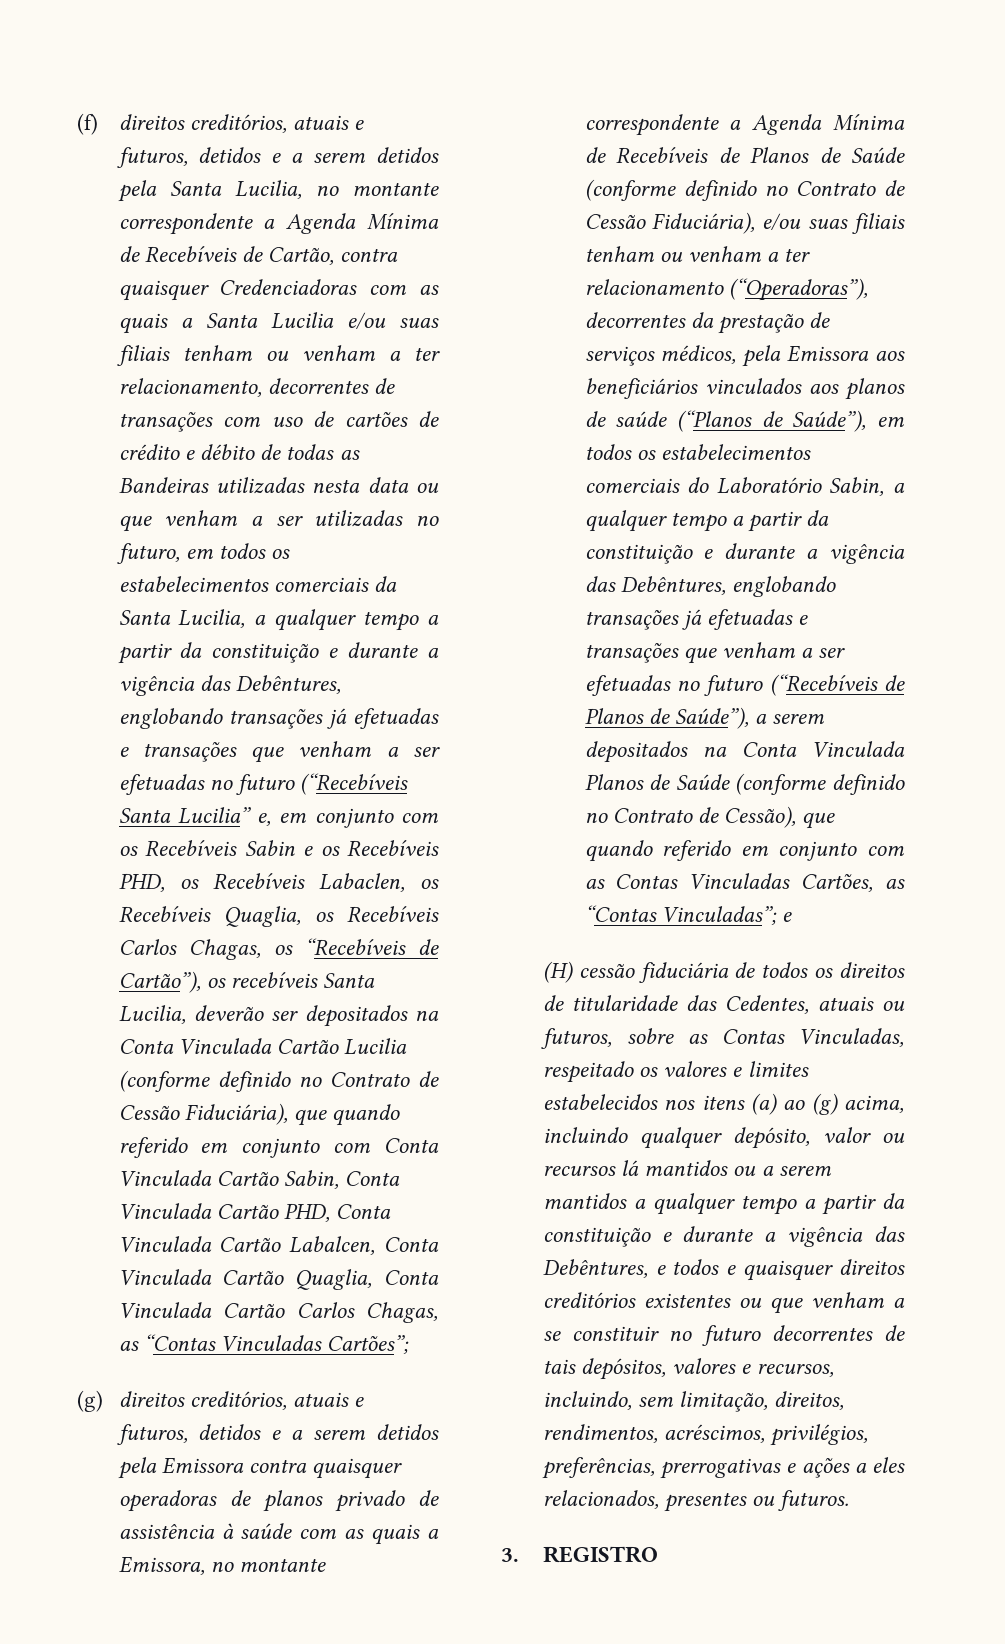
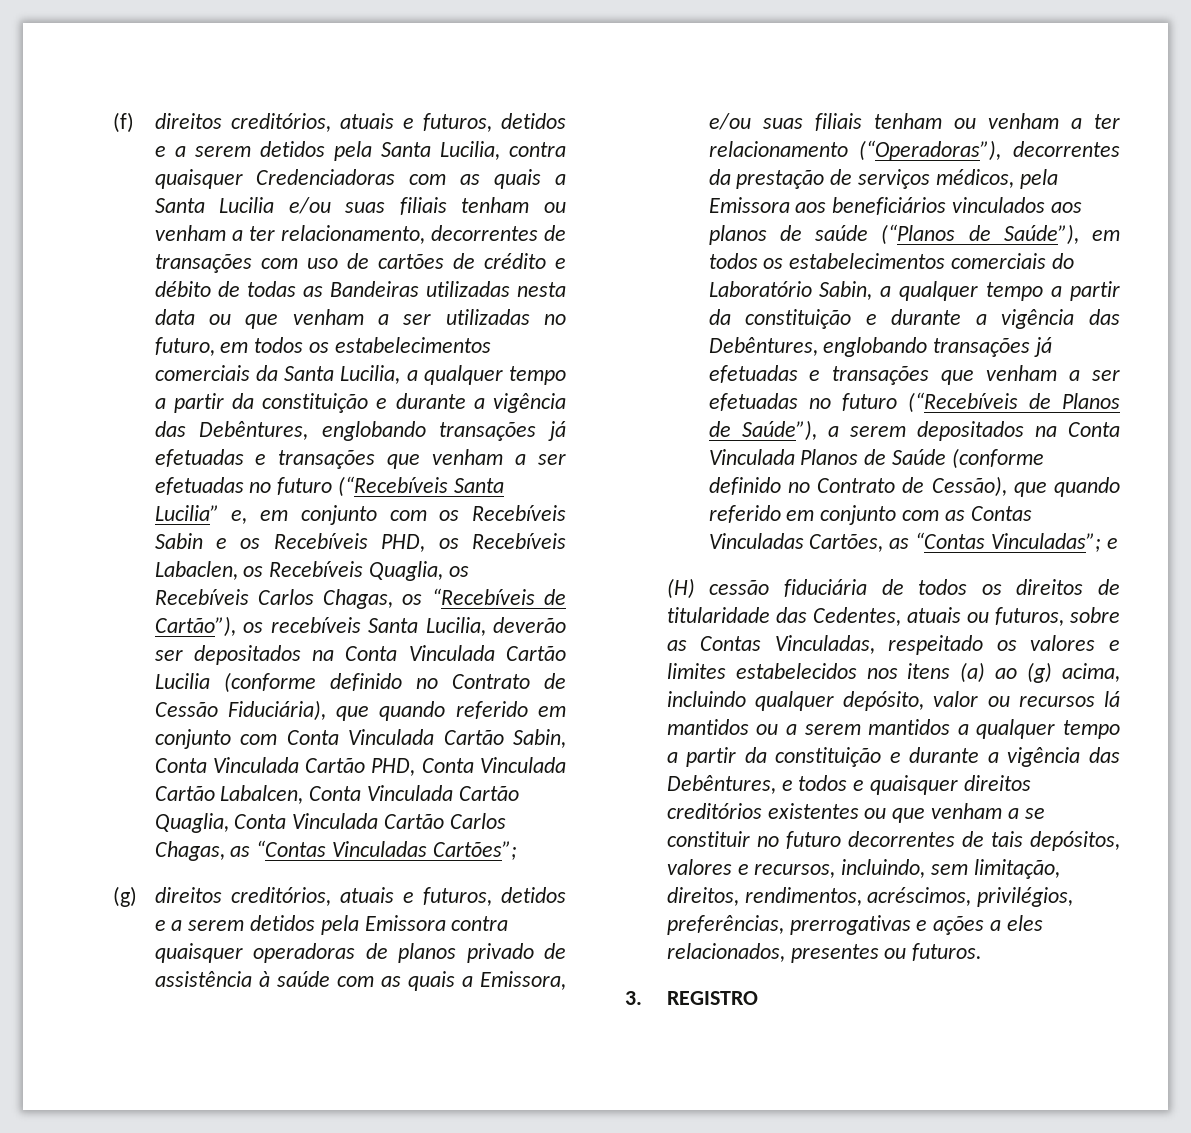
- (f) direitos creditórios, atuais e futuros, detidos e a serem detidos pela Santa Lucilia, no montante correspondente a Agenda Mínima de Recebíveis de Cartão, contra quaisquer Credenciadoras com as quais a Santa Lucilia e/ou suas filiais tenham ou venham a ter relacionamento, decorrentes de transações com uso de cartões de crédito e débito de todas as Bandeiras utilizadas nesta data ou que venham a ser utilizadas no futuro, em todos os estabelecimentos comerciais da Santa Lucilia, a qualquer tempo a partir da constituição e durante a vigência das Debêntures, englobando transações já efetuadas e transações que venham a ser efetuadas no futuro (“Recebíveis Santa Lucilia” e, em conjunto com os Recebíveis Sabin e os Recebíveis PHD, os Recebíveis Labaclen, os Recebíveis Quaglia, os Recebíveis Carlos Chagas, os “Recebíveis de Cartão”), os recebíveis Santa Lucilia, deverão ser depositados na Conta Vinculada Cartão Lucilia (conforme definido no Contrato de Cessão Fiduciária), que quando referido em conjunto com Conta Vinculada Cartão Sabin, Conta Vinculada Cartão PHD, Conta Vinculada Cartão Labalcen, Conta Vinculada Cartão Quaglia, Conta Vinculada Cartão Carlos Chagas, as “Contas Vinculadas Cartões”;
+ (f) direitos creditórios, atuais e futuros, detidos e a serem detidos pela Santa Lucilia, contra quaisquer Credenciadoras com as quais a Santa Lucilia e/ou suas filiais tenham ou venham a ter relacionamento, decorrentes de transações com uso de cartões de crédito e débito de todas as Bandeiras utilizadas nesta data ou que venham a ser utilizadas no futuro, em todos os estabelecimentos comerciais da Santa Lucilia, a qualquer tempo a partir da constituição e durante a vigência das Debêntures, englobando transações já efetuadas e transações que venham a ser efetuadas no futuro (“Recebíveis Santa Lucilia” e, em conjunto com os Recebíveis Sabin e os Recebíveis PHD, os Recebíveis Labaclen, os Recebíveis Quaglia, os Recebíveis Carlos Chagas, os “Recebíveis de Cartão”), os recebíveis Santa Lucilia, deverão ser depositados na Conta Vinculada Cartão Lucilia (conforme definido no Contrato de Cessão Fiduciária), que quando referido em conjunto com Conta Vinculada Cartão Sabin, Conta Vinculada Cartão PHD, Conta Vinculada Cartão Labalcen, Conta Vinculada Cartão Quaglia, Conta Vinculada Cartão Carlos Chagas, as “Contas Vinculadas Cartões”;
- (g) direitos creditórios, atuais e futuros, detidos e a serem detidos pela Emissora contra quaisquer operadoras de planos privado de assistência à saúde com as quais a Emissora, no montante correspondente a Agenda Mínima de Recebíveis de Planos de Saúde (conforme definido no Contrato de Cessão Fiduciária), e/ou suas filiais tenham ou venham a ter relacionamento (“Operadoras”), decorrentes da prestação de serviços médicos, pela Emissora aos beneficiários vinculados aos planos de saúde (“Planos de Saúde”), em todos os estabelecimentos comerciais do Laboratório Sabin, a qualquer tempo a partir da constituição e durante a vigência das Debêntures, englobando transações já efetuadas e transações que venham a ser efetuadas no futuro (“Recebíveis de Planos de Saúde”), a serem depositados na Conta Vinculada Planos de Saúde (conforme definido no Contrato de Cessão), que quando referido em conjunto com as Contas Vinculadas Cartões, as “Contas Vinculadas”;
+ (g) direitos creditórios, atuais e futuros, detidos e a serem detidos pela Emissora contra quaisquer operadoras de planos privado de assistência à saúde com as quais a Emissora, e/ou suas filiais tenham ou venham a ter relacionamento (“Operadoras”), decorrentes da prestação de serviços médicos, pela Emissora aos beneficiários vinculados aos planos de saúde (“Planos de Saúde”), em todos os estabelecimentos comerciais do Laboratório Sabin, a qualquer tempo a partir da constituição e durante a vigência das Debêntures, englobando transações já efetuadas e transações que venham a ser efetuadas no futuro (“Recebíveis de Planos de Saúde”), a serem depositados na Conta Vinculada Planos de Saúde (conforme definido no Contrato de Cessão), que quando referido em conjunto com as Contas Vinculadas Cartões, as “Contas Vinculadas”;

